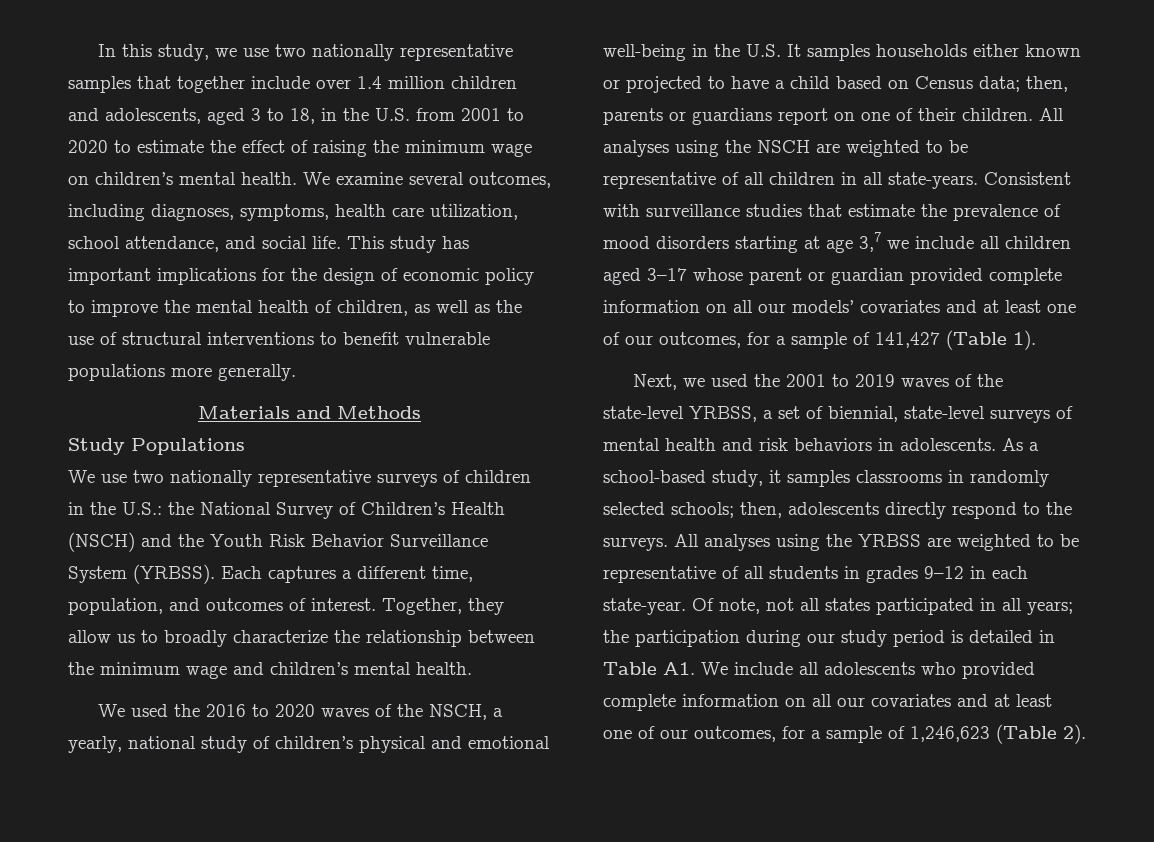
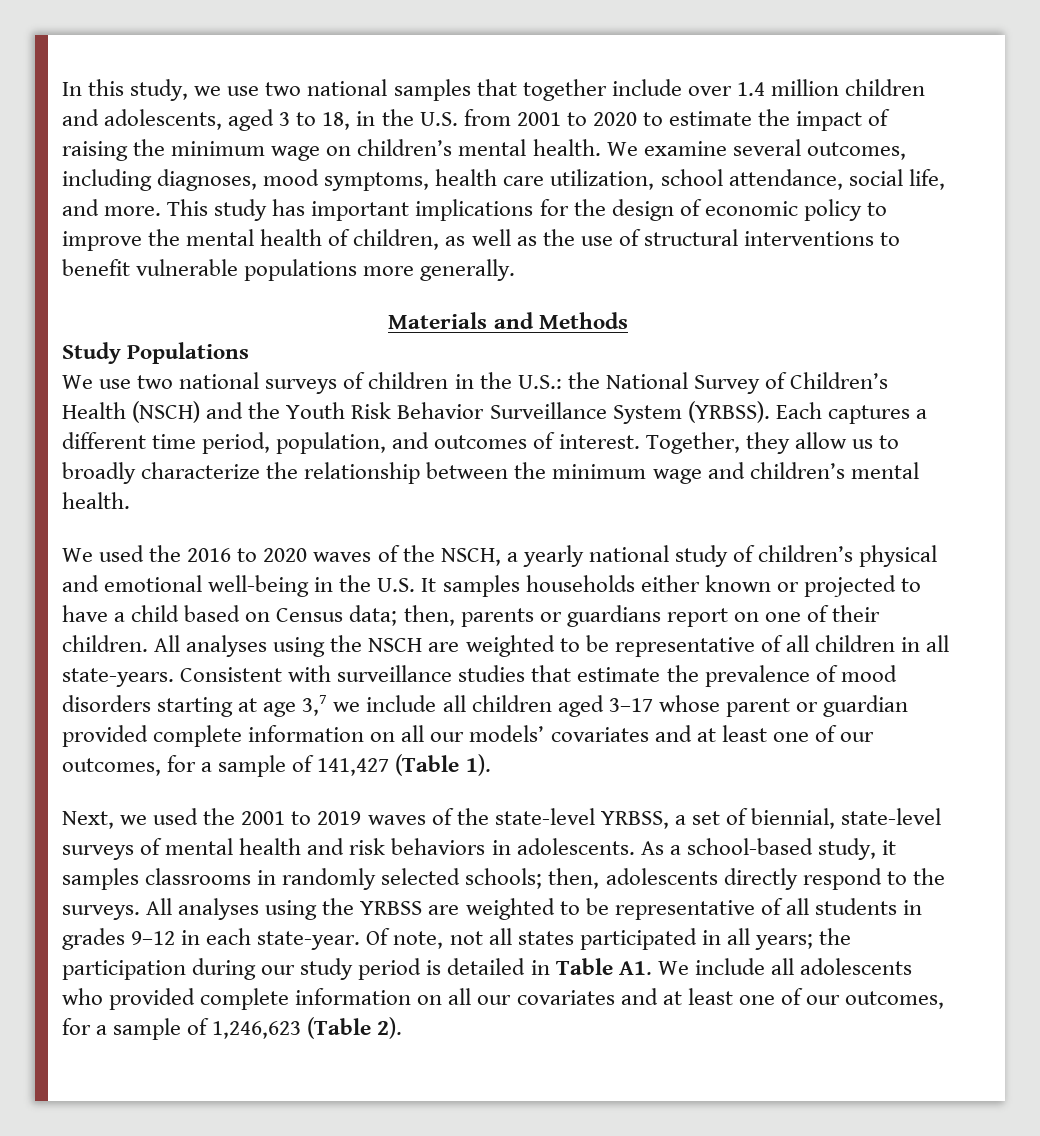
- In this study, we use two nationally representative samples that together include over 1.4 million children and adolescents, aged 3 to 18, in the U.S. from 2001 to 2020 to estimate the effect of raising the minimum wage on children’s mental health.
+ In this study, we use two national samples that together include over 1.4 million children and adolescents, aged 3 to 18, in the U.S. from 2001 to 2020 to estimate the impact of raising the minimum wage on children’s mental health.
- We examine several outcomes, including diagnoses, symptoms, health care utilization, school attendance, and social life.
+ We examine several outcomes, including diagnoses, mood symptoms, health care utilization, school attendance, social life, and more.
- We use two nationally representative surveys of children in the U.S.: the National Survey of Children’s Health (NSCH) and the Youth Risk Behavior Surveillance System (YRBSS).
+ We use two national surveys of children in the U.S.: the National Survey of Children’s Health (NSCH) and the Youth Risk Behavior Surveillance System (YRBSS).
- Each captures a different time, population, and outcomes of interest.
+ Each captures a different time period, population, and outcomes of interest.
- We used the 2016 to 2020 waves of the NSCH, a yearly, national study of children’s physical and emotional well-being in the U.S. It samples households either known or projected to have a child based on Census data; then, parents or guardians report on one of their children.
+ We used the 2016 to 2020 waves of the NSCH, a yearly national study of children’s physical and emotional well-being in the U.S. It samples households either known or projected to have a child based on Census data; then, parents or guardians report on one of their children.

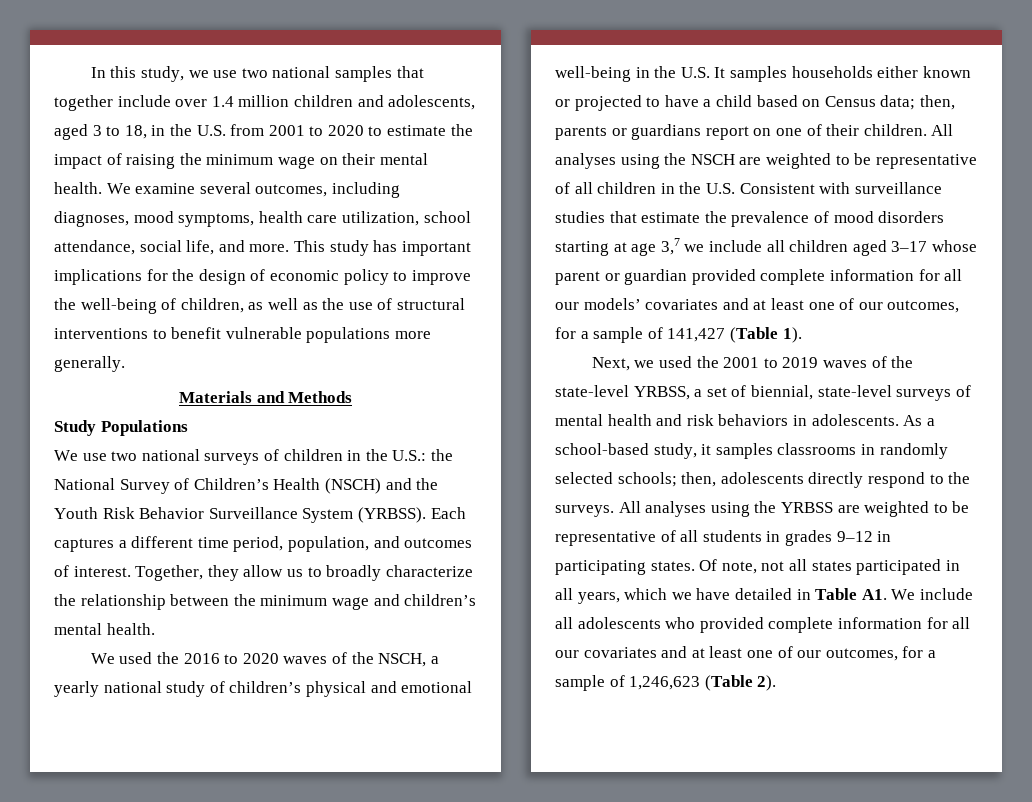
- In this study, we use two national samples that together include over 1.4 million children and adolescents, aged 3 to 18, in the U.S. from 2001 to 2020 to estimate the impact of raising the minimum wage on children’s mental health.
+ In this study, we use two national samples that together include over 1.4 million children and adolescents, aged 3 to 18, in the U.S. from 2001 to 2020 to estimate the impact of raising the minimum wage on their mental health.
- This study has important implications for the design of economic policy to improve the mental health of children, as well as the use of structural interventions to benefit vulnerable populations more generally.
+ This study has important implications for the design of economic policy to improve the well-being of children, as well as the use of structural interventions to benefit vulnerable populations more generally.
- All analyses using the NSCH are weighted to be representative of all children in all state-years. Consistent with surveillance studies that estimate the prevalence of mood disorders starting at age 3,7 we include all children aged 3–17 whose parent or guardian provided complete information on all our models’ covariates and at least one of our outcomes, for a sample of 141,427 (Table 1).
+ All analyses using the NSCH are weighted to be representative of all children in the U.S. Consistent with surveillance studies that estimate the prevalence of mood disorders starting at age 3,7 we include all children aged 3–17 whose parent or guardian provided complete information for all our models’ covariates and at least one of our outcomes, for a sample of 141,427 (Table 1).
- All analyses using the YRBSS are weighted to be representative of all students in grades 9–12 in each state-year.
+ All analyses using the YRBSS are weighted to be representative of all students in grades 9–12 in participating states.
- Of note, not all states participated in all years; the participation during our study period is detailed in Table A1. We include all adolescents who provided complete information on all our covariates and at least one of our outcomes, for a sample of 1,246,623 (Table 2).
+ Of note, not all states participated in all years, which we have detailed in Table A1. We include all adolescents who provided complete information for all our covariates and at least one of our outcomes, for a sample of 1,246,623 (Table 2).

